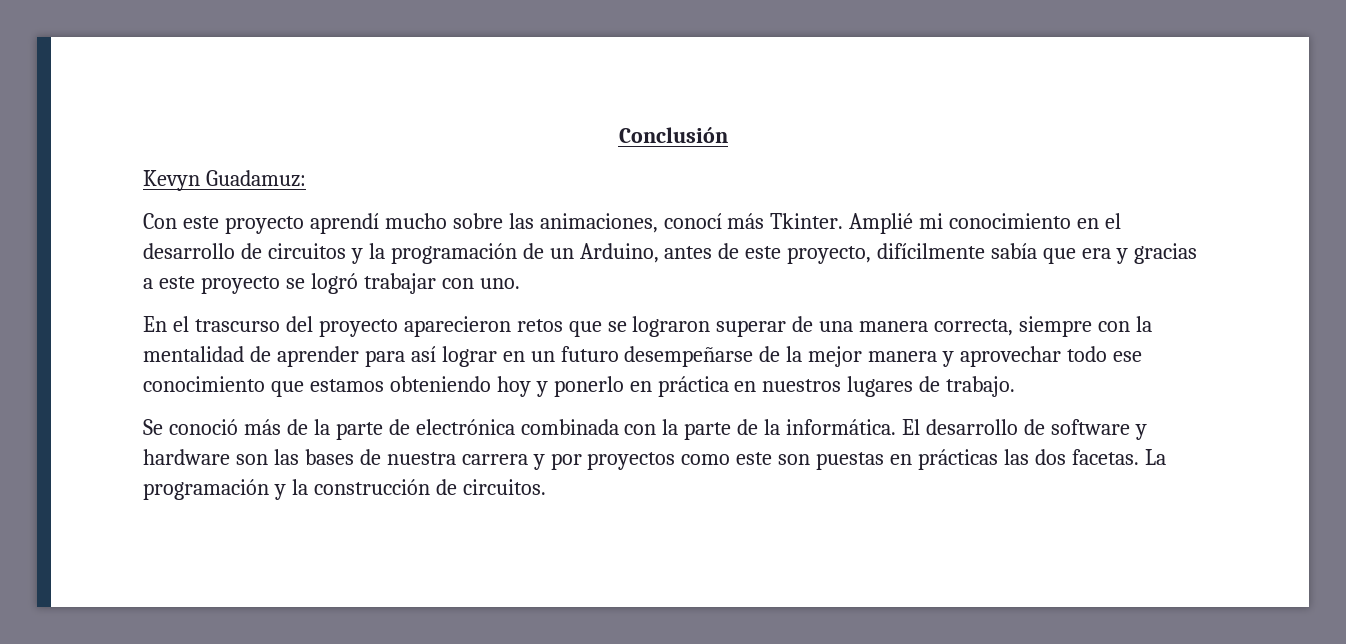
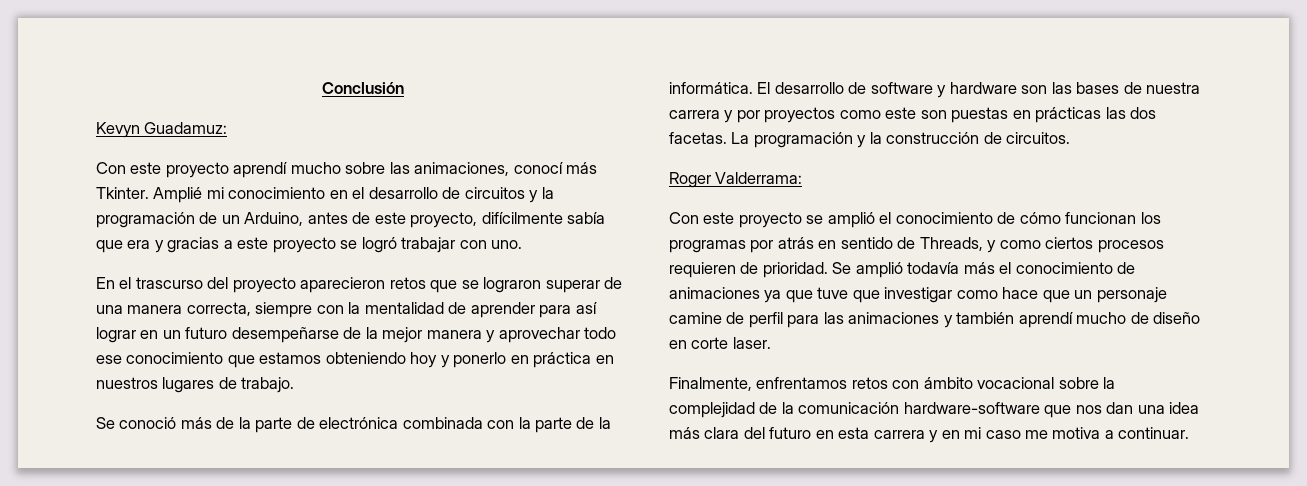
+ Roger Valderrama:
+ Con este proyecto se amplió el conocimiento de cómo funcionan los programas por atrás en sentido de Threads, y como ciertos procesos requieren de prioridad. Se amplió todavía más el conocimiento de animaciones ya que tuve que investigar como hace que un personaje camine de perfil para las animaciones y también aprendí mucho de diseño en corte laser.
+ Finalmente, enfrentamos retos con ámbito vocacional sobre la complejidad de la comunicación hardware-software que nos dan una idea más clara del futuro en esta carrera y en mi caso me motiva a continuar.

